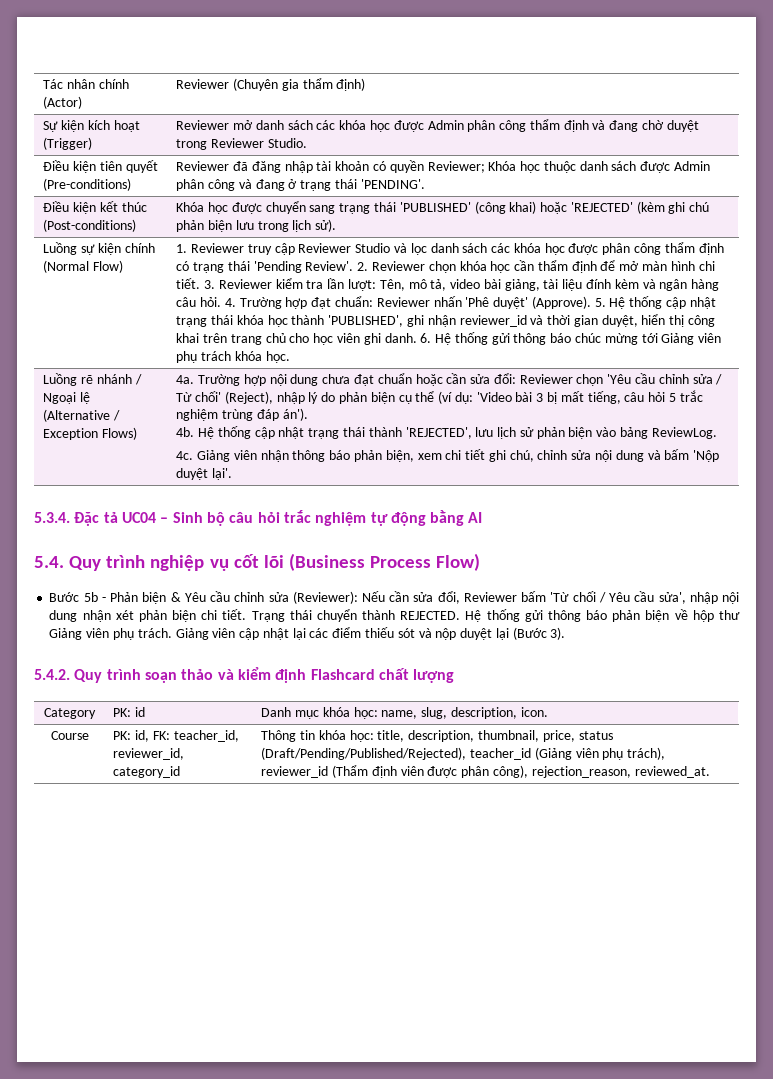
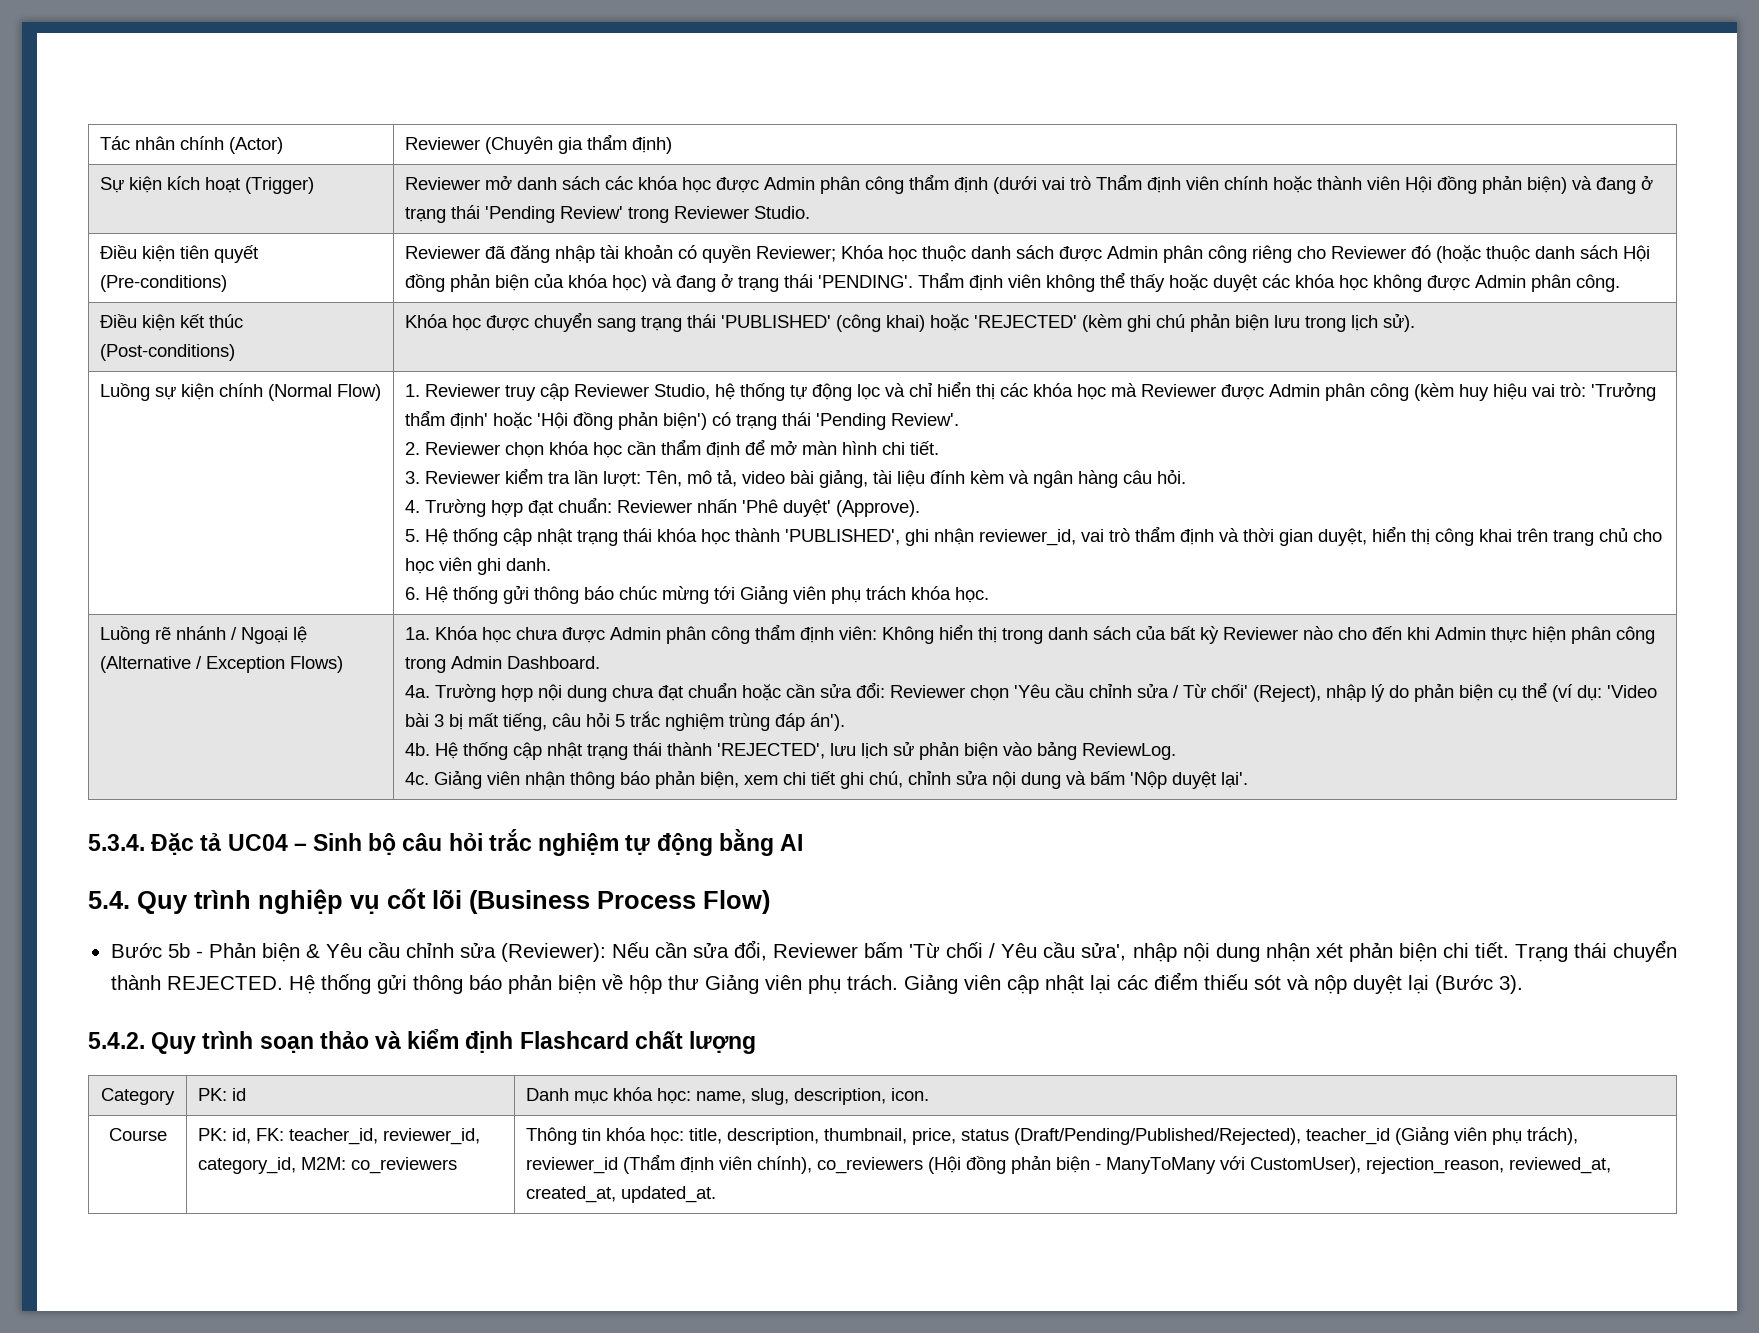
- Reviewer mở danh sách các khóa học được Admin phân công thẩm định và đang chờ duyệt trong Reviewer Studio.
+ Reviewer mở danh sách các khóa học được Admin phân công thẩm định (dưới vai trò Thẩm định viên chính hoặc thành viên Hội đồng phản biện) và đang ở trạng thái 'Pending Review' trong Reviewer Studio.
- Reviewer đã đăng nhập tài khoản có quyền Reviewer; Khóa học thuộc danh sách được Admin phân công và đang ở trạng thái 'PENDING'.
+ Reviewer đã đăng nhập tài khoản có quyền Reviewer; Khóa học thuộc danh sách được Admin phân công riêng cho Reviewer đó (hoặc thuộc danh sách Hội đồng phản biện của khóa học) và đang ở trạng thái 'PENDING'. Thẩm định viên không thể thấy hoặc duyệt các khóa học không được Admin phân công.
- 1. Reviewer truy cập Reviewer Studio và lọc danh sách các khóa học được phân công thẩm định có trạng thái 'Pending Review'. 2. Reviewer chọn khóa học cần thẩm định để mở màn hình chi tiết. 3. Reviewer kiểm tra lần lượt:
+ 1. Reviewer truy cập Reviewer Studio, hệ thống tự động lọc và chỉ hiển thị các khóa học mà Reviewer được Admin phân công (kèm huy hiệu vai trò: 'Trưởng thẩm định' hoặc 'Hội đồng phản biện') có trạng thái 'Pending Review'.
+ 2. Reviewer chọn khóa học cần thẩm định để mở màn hình chi tiết.
+ 3. Reviewer kiểm tra lần lượt:
- Tên, mô tả, video bài giảng, tài liệu đính kèm và ngân hàng câu hỏi. 4. Trường hợp đạt chuẩn:
+ Tên, mô tả, video bài giảng, tài liệu đính kèm và ngân hàng câu hỏi.
+ 4. Trường hợp đạt chuẩn:
- Reviewer nhấn 'Phê duyệt' (Approve). 5. Hệ thống cập nhật trạng thái khóa học thành 'PUBLISHED', ghi nhận reviewer_id và thời gian duyệt, hiển thị công khai trên trang chủ cho học viên ghi danh. 6. Hệ thống gửi thông báo chúc mừng tới Giảng viên phụ trách khóa học.
+ Reviewer nhấn 'Phê duyệt' (Approve).
+ 5. Hệ thống cập nhật trạng thái khóa học thành 'PUBLISHED', ghi nhận reviewer_id, vai trò thẩm định và thời gian duyệt, hiển thị công khai trên trang chủ cho học viên ghi danh.
+ 6. Hệ thống gửi thông báo chúc mừng tới Giảng viên phụ trách khóa học.
+ 1a. Khóa học chưa được Admin phân công thẩm định viên: Không hiển thị trong danh sách của bất kỳ Reviewer nào cho đến khi Admin thực hiện phân công trong Admin Dashboard.
- PK: id, FK: teacher_id, reviewer_id, category_id
+ PK: id, FK: teacher_id, reviewer_id, category_id, M2M: co_reviewers
- Thông tin khóa học: title, description, thumbnail, price, status (Draft/Pending/Published/Rejected), teacher_id (Giảng viên phụ trách), reviewer_id (Thẩm định viên được phân công), rejection_reason, reviewed_at.
+ Thông tin khóa học: title, description, thumbnail, price, status (Draft/Pending/Published/Rejected), teacher_id (Giảng viên phụ trách), reviewer_id (Thẩm định viên chính), co_reviewers (Hội đồng phản biện - ManyToMany với CustomUser), rejection_reason, reviewed_at, created_at, updated_at.

